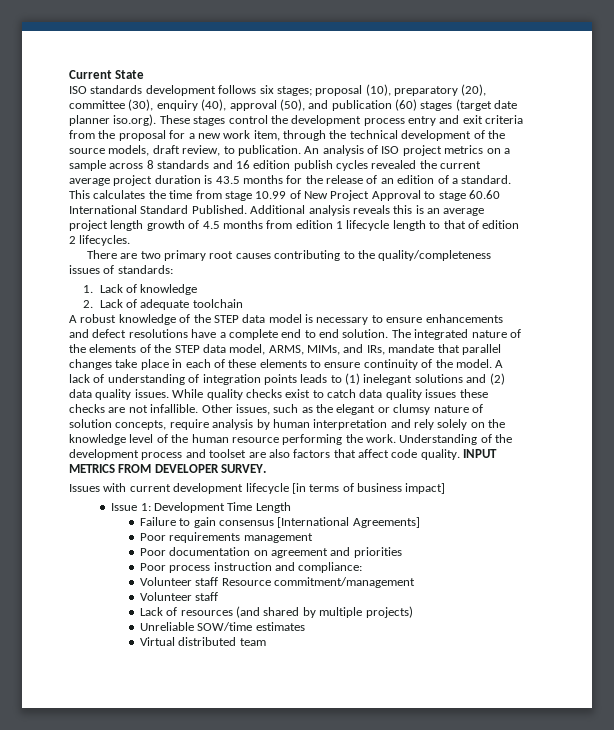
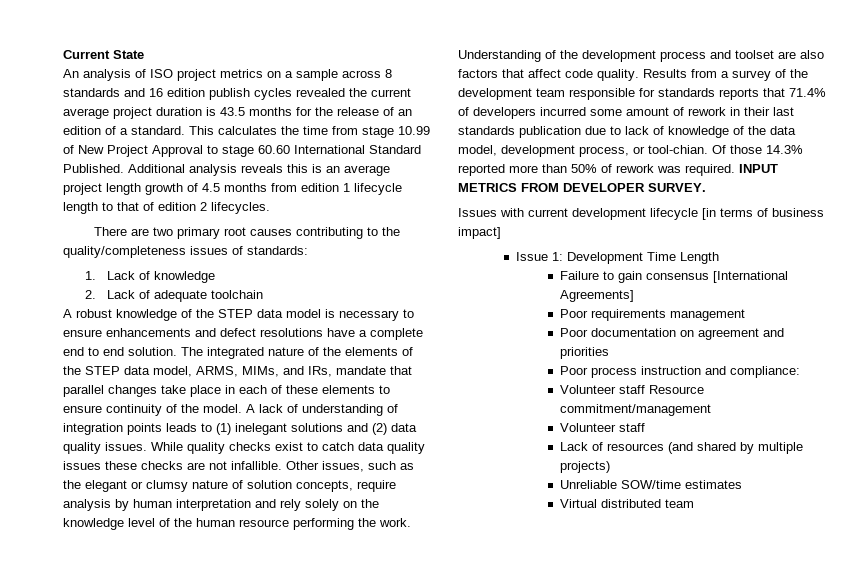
- ISO standards development follows six stages; proposal (10), preparatory (20), committee (30), enquiry (40), approval (50), and publication (60) stages (target date planner iso.org). These stages control the development process entry and exit criteria from the proposal for a new work item, through the technical development of the source models, draft review, to publication.
+ Results from a survey of the development team responsible for standards reports that 71.4% of developers incurred some amount of rework in their last standards publication due to lack of knowledge of the data model, development process, or tool-chian. Of those 14.3% reported more than 50% of rework was required.

